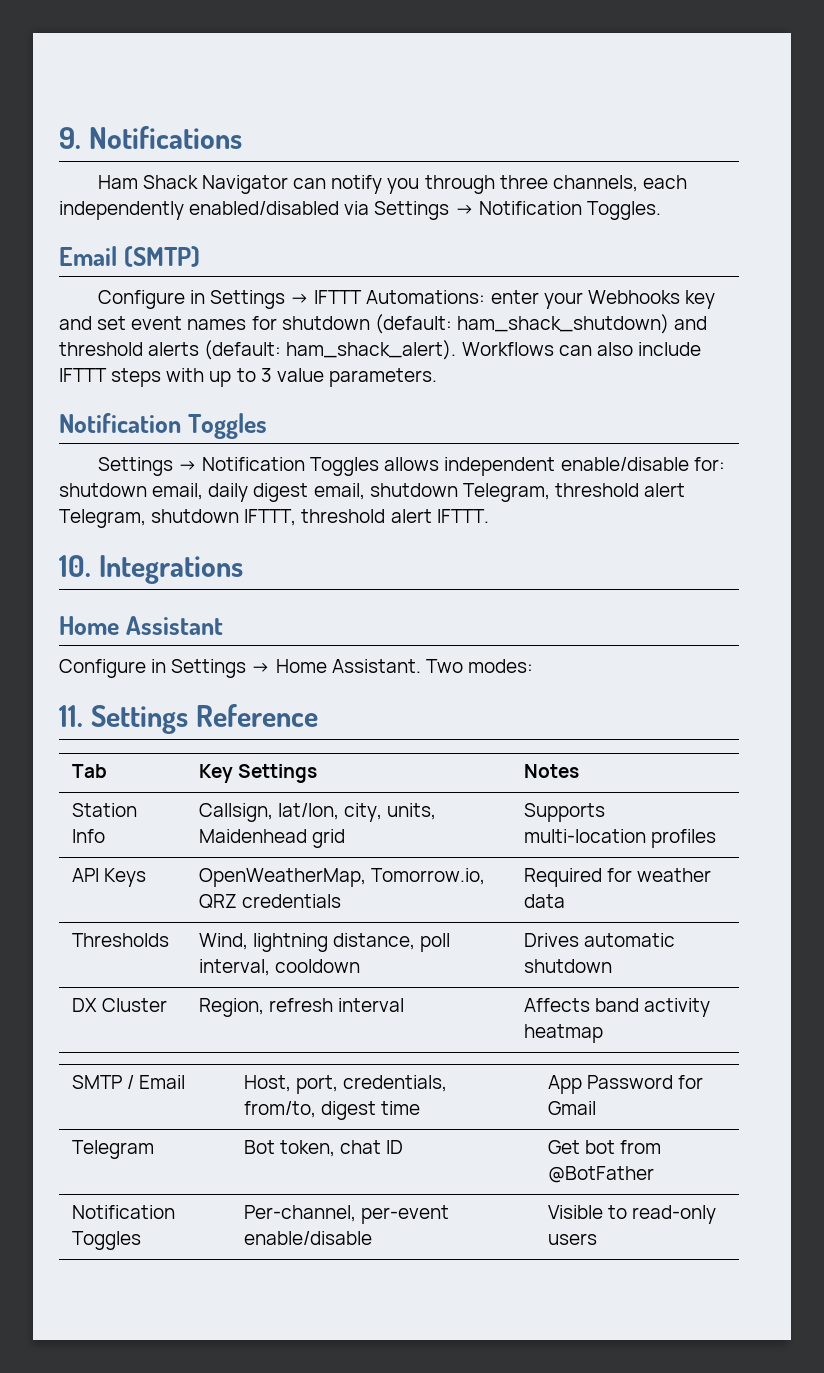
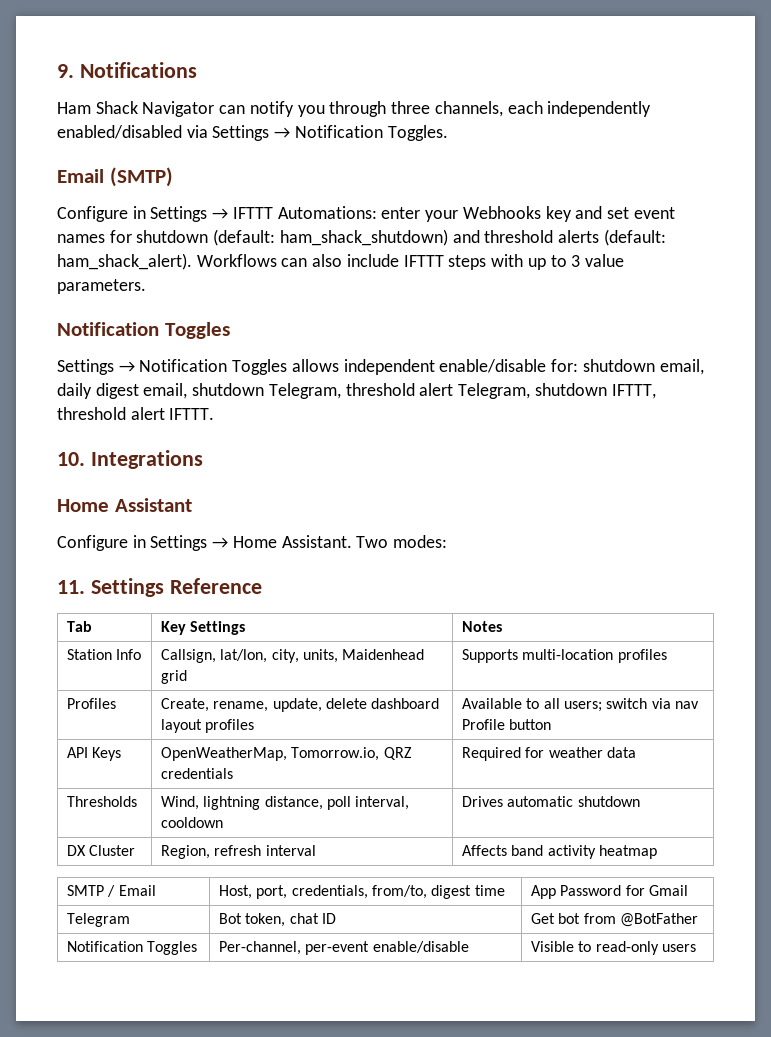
+ Profiles | Create, rename, update, delete dashboard layout profiles | Available to all users; switch via nav Profile button

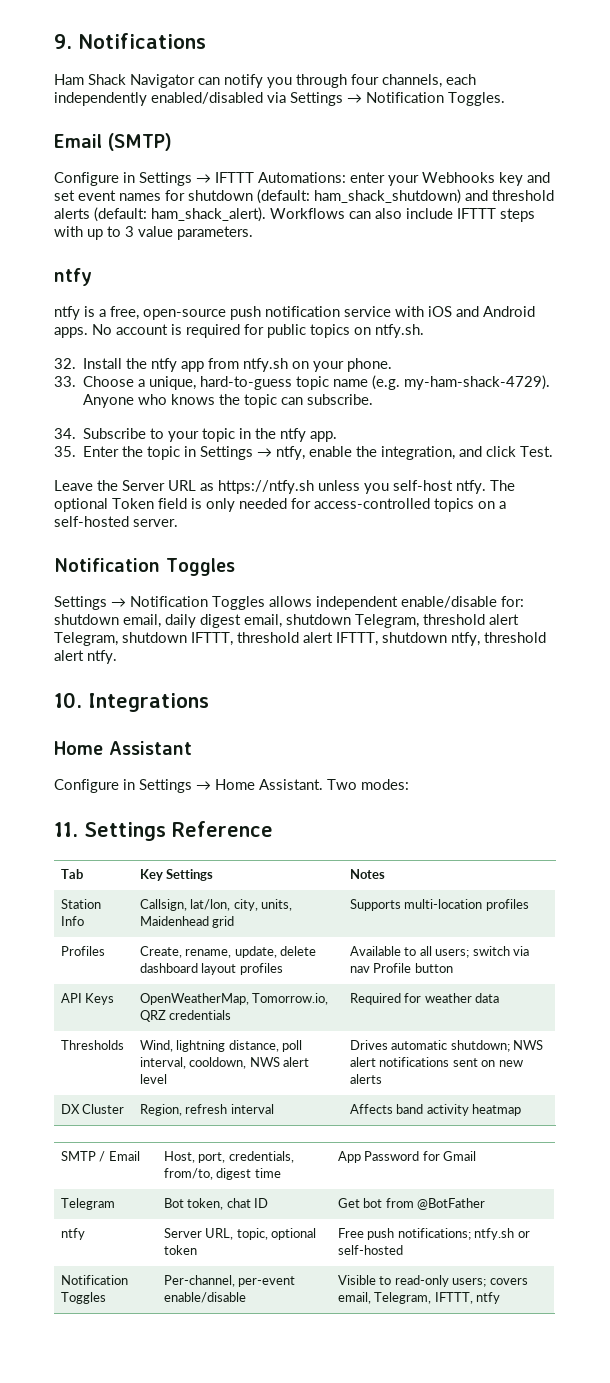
- Ham Shack Navigator can notify you through three channels, each independently enabled/disabled via Settings → Notification Toggles.
+ Ham Shack Navigator can notify you through four channels, each independently enabled/disabled via Settings → Notification Toggles.
  Workflows can also include IFTTT steps with up to 3 value parameters.
+ ntfy
+ ntfy is a free, open-source push notification service with iOS and Android apps. No account is required for public topics on ntfy.sh.
+ 32. Install the ntfy app from ntfy.sh on your phone.
+ 33. Choose a unique, hard-to-guess topic name (e.g. my-ham-shack-4729). Anyone who knows the topic can subscribe.
+ 34. Subscribe to your topic in the ntfy app.
+ 35. Enter the topic in Settings → ntfy, enable the integration, and click Test.
+ Leave the Server URL as https://ntfy.sh unless you self-host ntfy. The optional Token field is only needed for access-controlled topics on a self-hosted server.
- Settings → Notification Toggles allows independent enable/disable for: shutdown email, daily digest email, shutdown Telegram, threshold alert Telegram, shutdown IFTTT, threshold alert IFTTT.
+ Settings → Notification Toggles allows independent enable/disable for: shutdown email, daily digest email, shutdown Telegram, threshold alert Telegram, shutdown IFTTT, threshold alert IFTTT, shutdown ntfy, threshold alert ntfy.
- Thresholds | Wind, lightning distance, poll interval, cooldown | Drives automatic shutdown
+ Thresholds | Wind, lightning distance, poll interval, cooldown, NWS alert level | Drives automatic shutdown; NWS alert notifications sent on new alerts
+ ntfy | Server URL, topic, optional token | Free push notifications; ntfy.sh or self-hosted
- Notification Toggles | Per-channel, per-event enable/disable | Visible to read-only users
+ Notification Toggles | Per-channel, per-event enable/disable | Visible to read-only users; covers email, Telegram, IFTTT, ntfy

